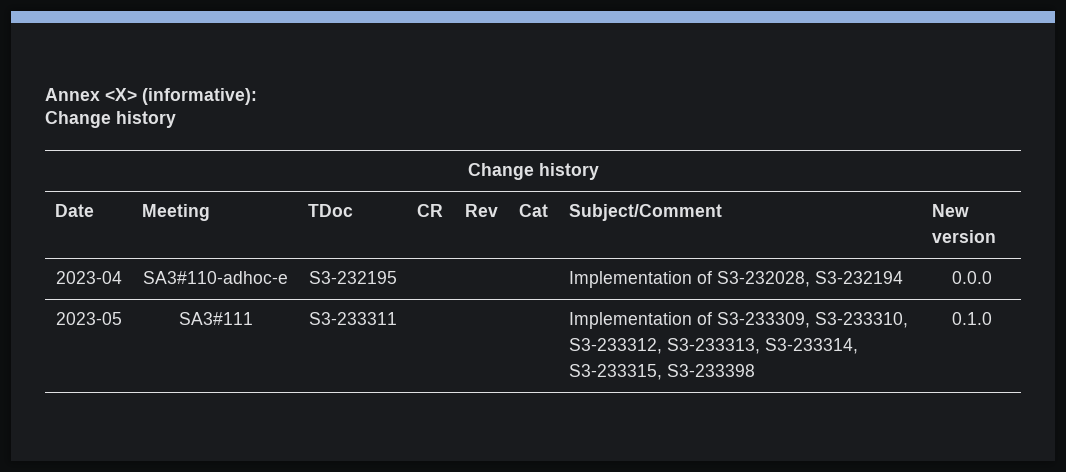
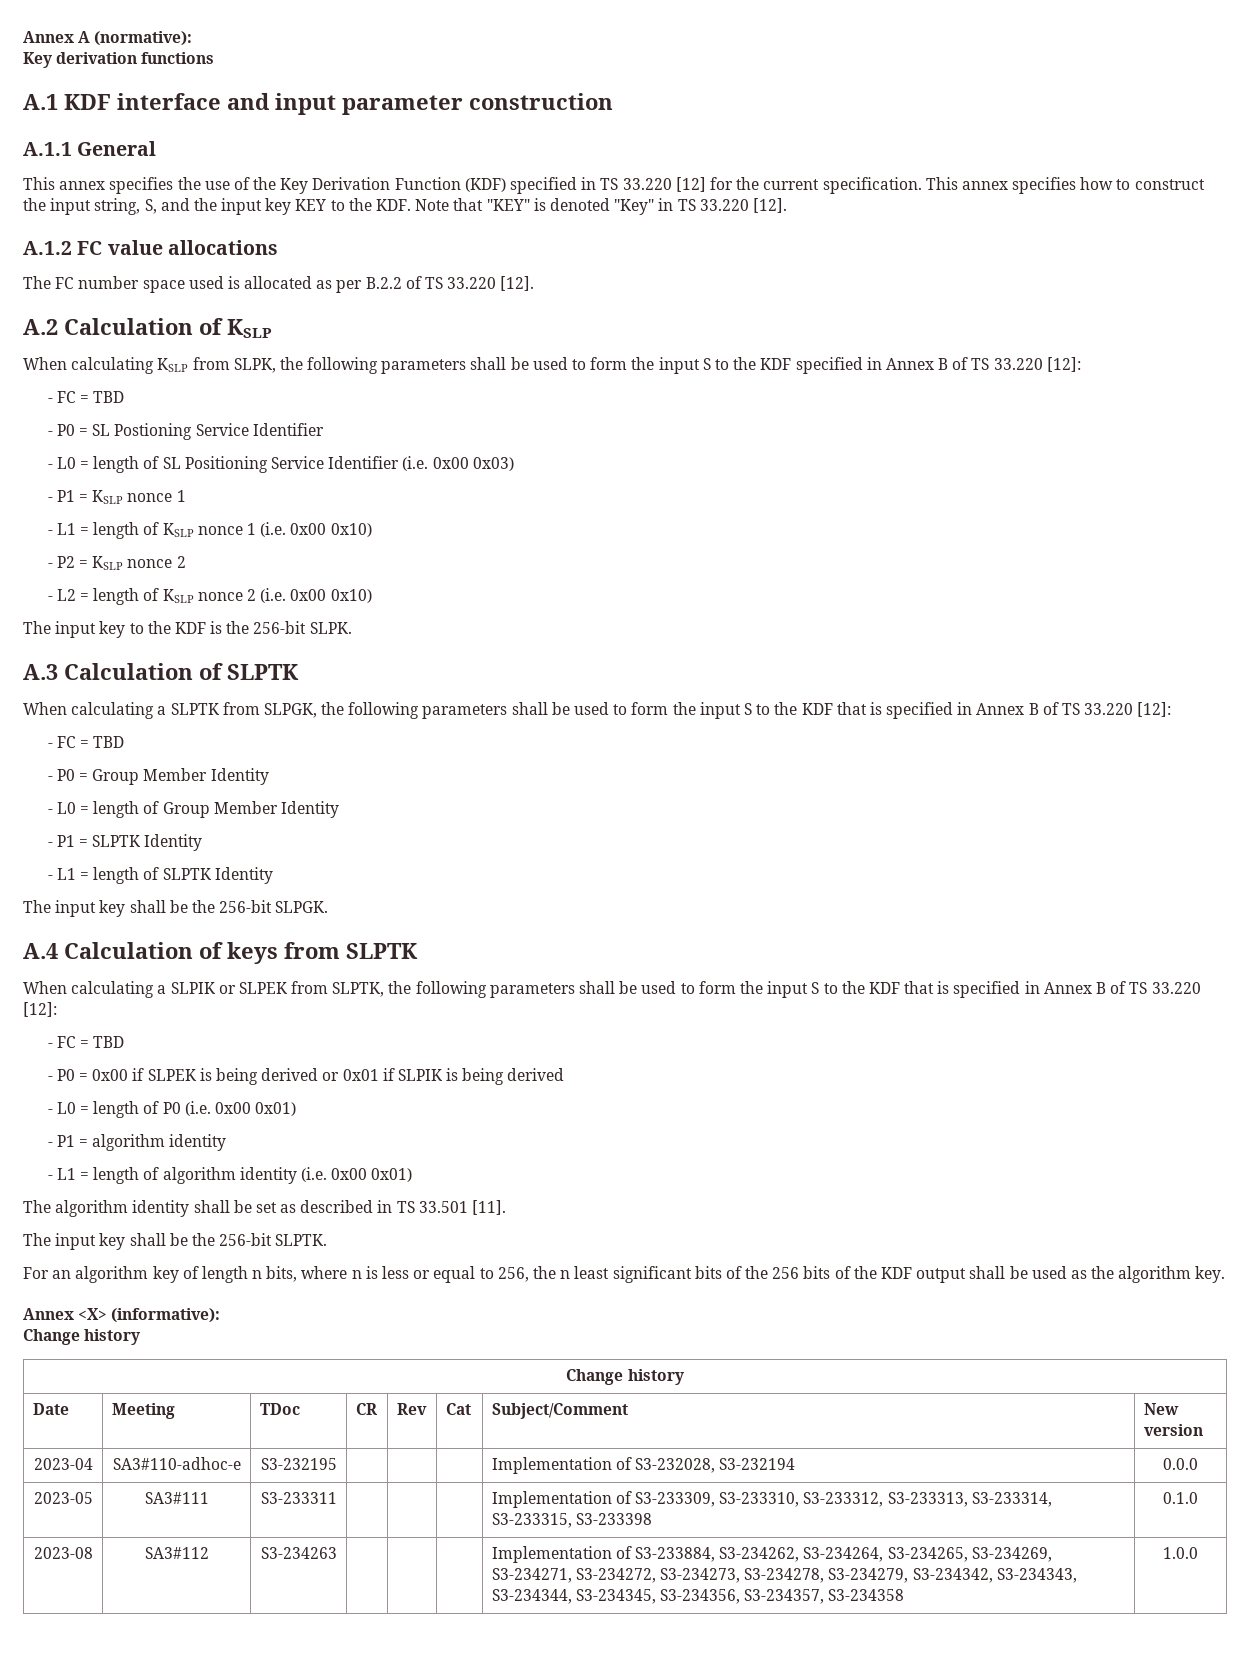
+ Annex A (normative):
+ Key derivation functions
+ A.1 KDF interface and input parameter construction
+ A.1.1 General
+ This annex specifies the use of the Key Derivation Function (KDF) specified in TS 33.220 [12] for the current specification. This annex specifies how to construct the input string, S, and the input key KEY to the KDF. Note that "KEY" is denoted "Key" in TS 33.220 [12].
+ A.1.2 FC value allocations
+ The FC number space used is allocated as per B.2.2 of TS 33.220 [12].
+ A.2 Calculation of KSLP
+ When calculating KSLP from SLPK, the following parameters shall be used to form the input S to the KDF specified in Annex B of TS 33.220 [12]:
+ - FC = TBD
+ - P0 = SL Postioning Service Identifier
+ - L0 = length of SL Positioning Service Identifier (i.e. 0x00 0x03)
+ - P1 = KSLP nonce 1
+ - L1 = length of KSLP nonce 1 (i.e. 0x00 0x10)
+ - P2 = KSLP nonce 2
+ - L2 = length of KSLP nonce 2 (i.e. 0x00 0x10)
+ The input key to the KDF is the 256-bit SLPK.
+ A.3 Calculation of SLPTK
+ When calculating a SLPTK from SLPGK, the following parameters shall be used to form the input S to the KDF that is specified in Annex B of TS 33.220 [12]:
+ - FC = TBD
+ - P0 = Group Member Identity
+ - L0 = length of Group Member Identity
+ - P1 = SLPTK Identity
+ - L1 = length of SLPTK Identity
+ The input key shall be the 256-bit SLPGK.
+ A.4 Calculation of keys from SLPTK
+ When calculating a SLPIK or SLPEK from SLPTK, the following parameters shall be used to form the input S to the KDF that is specified in Annex B of TS 33.220 [12]:
+ - FC = TBD
+ - P0 = 0x00 if SLPEK is being derived or 0x01 if SLPIK is being derived
+ - L0 = length of P0 (i.e. 0x00 0x01)
+ - P1 = algorithm identity
+ - L1 = length of algorithm identity (i.e. 0x00 0x01)
+ The algorithm identity shall be set as described in TS 33.501 [11].
+ The input key shall be the 256-bit SLPTK.
+ For an algorithm key of length n bits, where n is less or equal to 256, the n least significant bits of the 256 bits of the KDF output shall be used as the algorithm key.
+ 2023-08 | SA3#112 | S3-234263 | | | | Implementation of S3-233884, S3-234262, S3-234264, S3-234265, S3-234269, S3-234271, S3-234272, S3-234273, S3-234278, S3-234279, S3-234342, S3-234343, S3-234344, S3-234345, S3-234356, S3-234357, S3-234358 | 1.0.0

